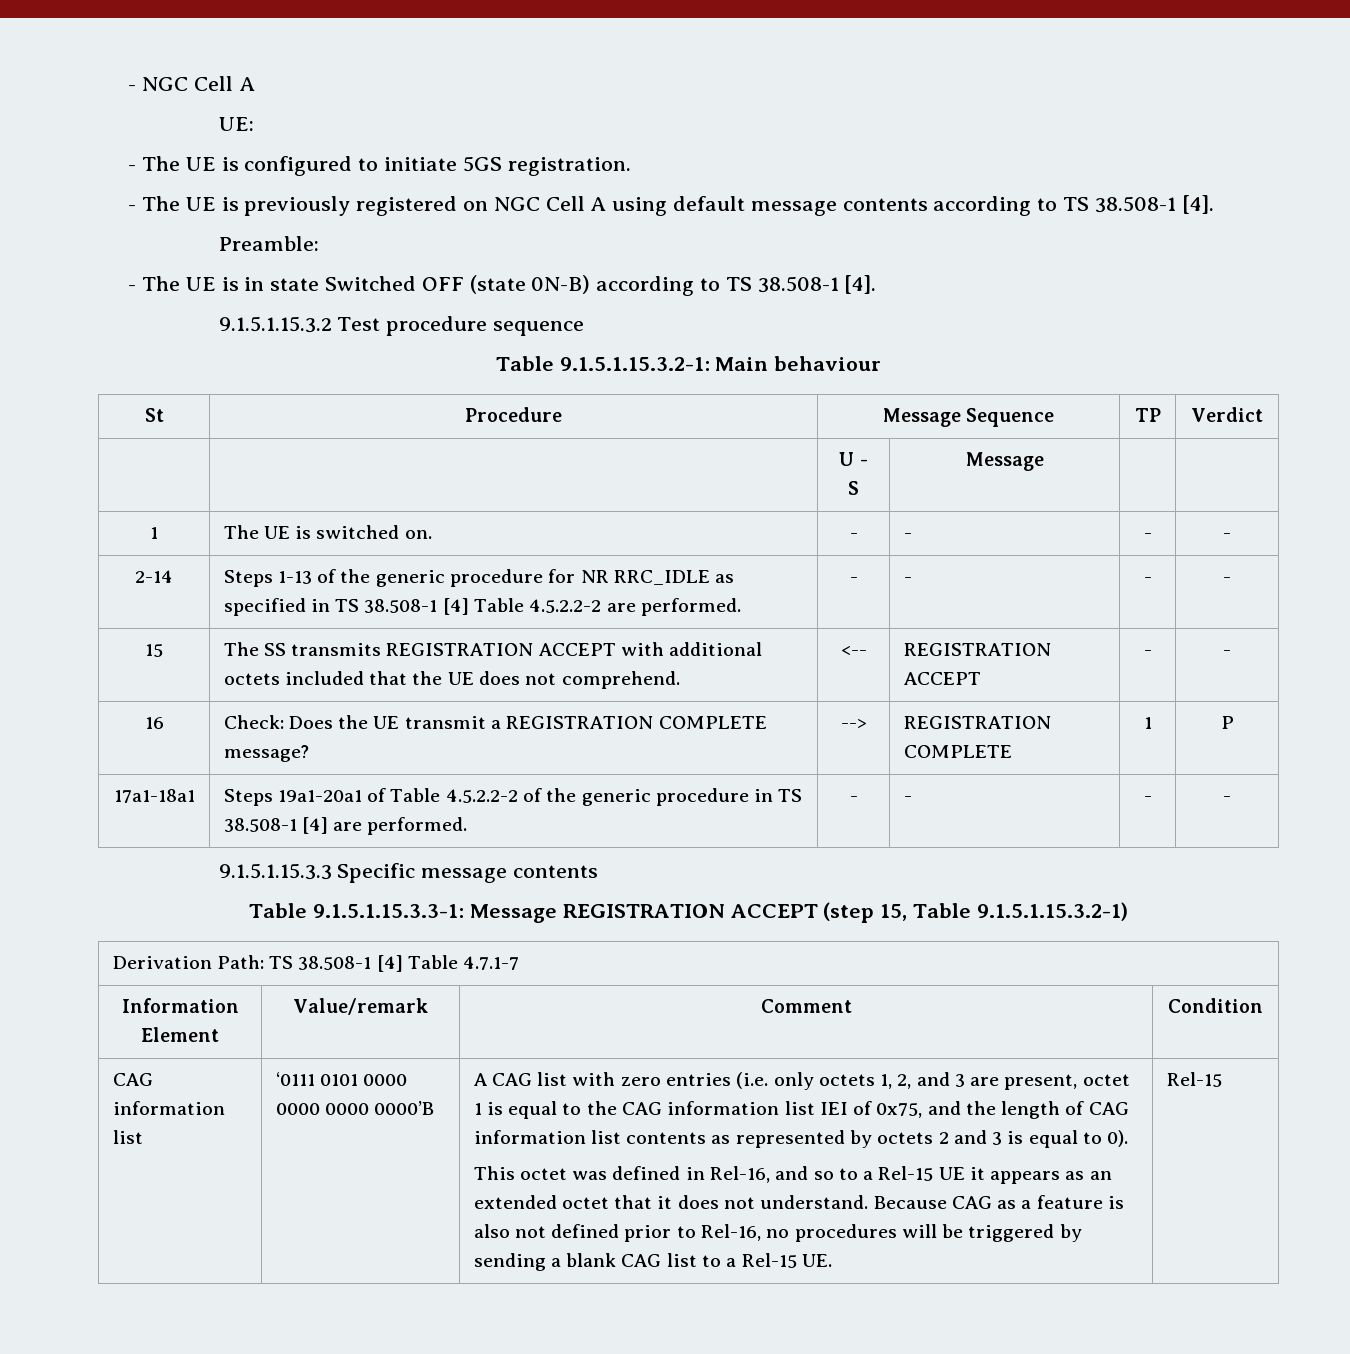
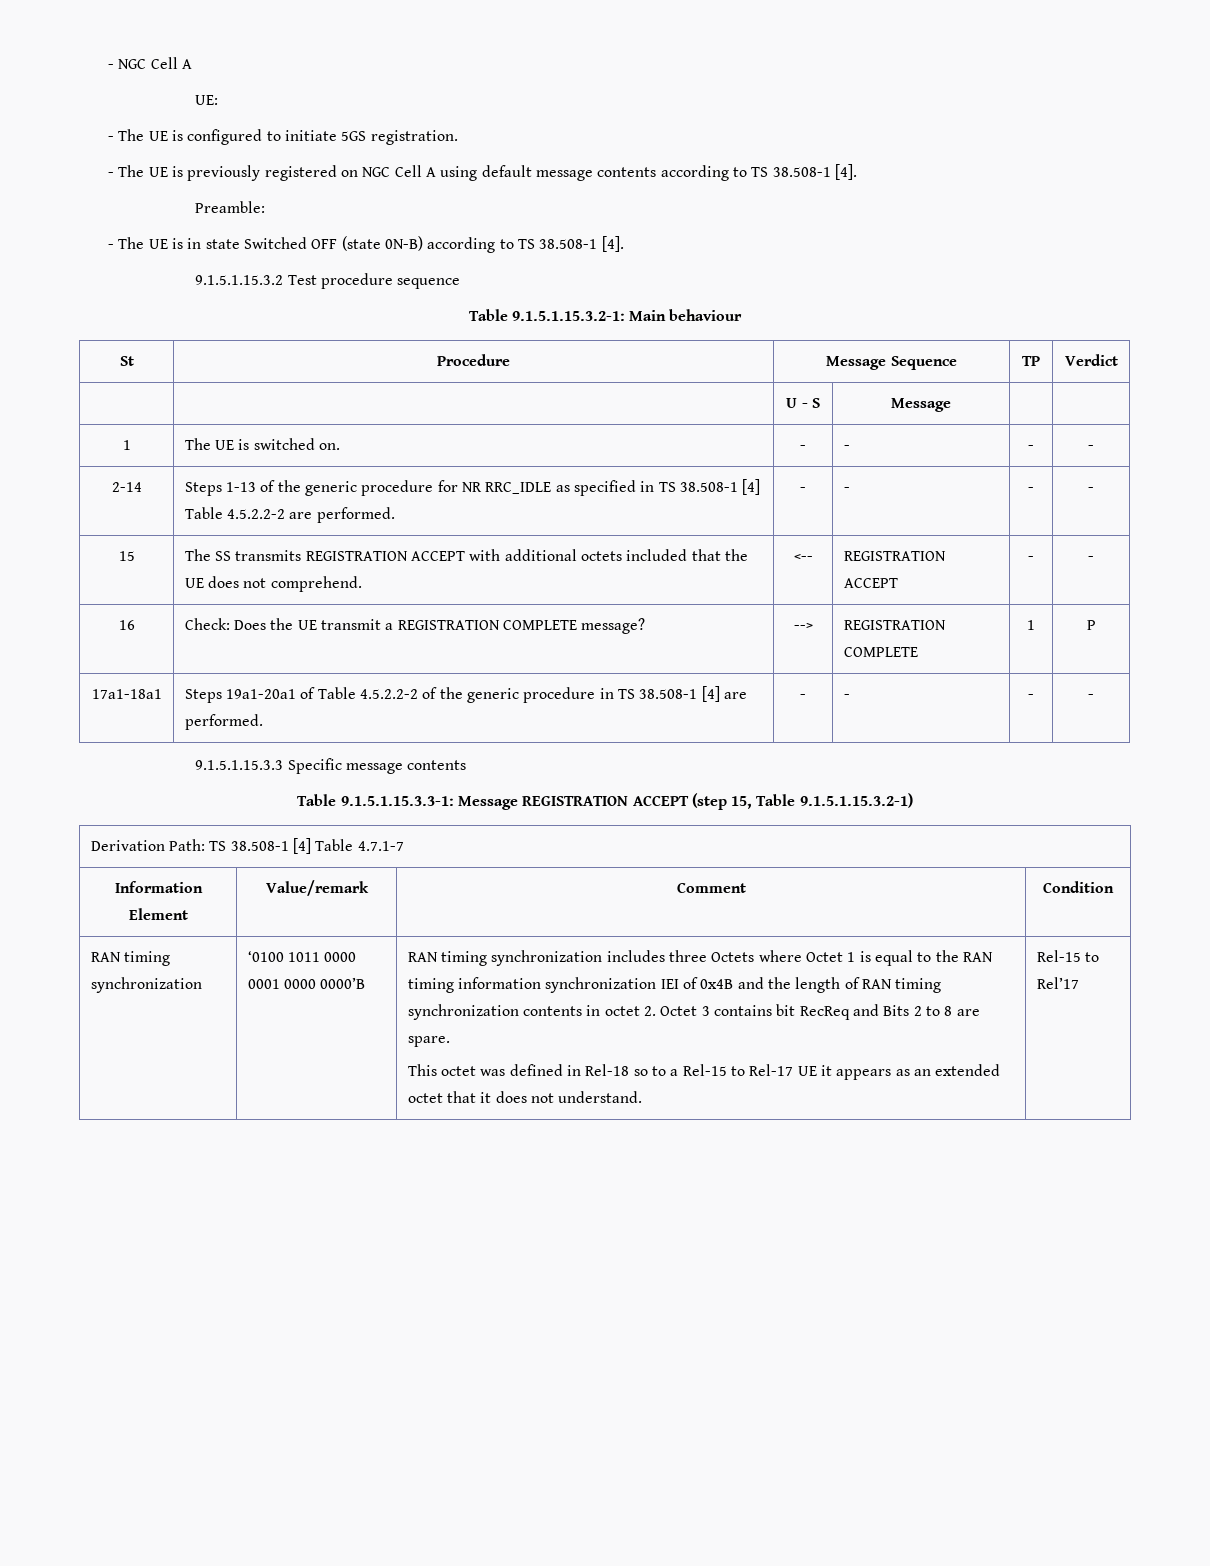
- CAG information list | ‘0111 0101 0000 0000 0000 0000’B | A CAG list with zero entries (i.e. only octets 1, 2, and 3 are present, octet 1 is equal to the CAG information list IEI of 0x75, and the length of CAG information list contents as represented by octets 2 and 3 is equal to 0).
+ RAN timing synchronization | ‘0100 1011 0000 0001 0000 0000’B | RAN timing synchronization includes three Octets where Octet 1 is equal to the RAN timing information synchronization IEI of 0x4B and the length of RAN timing synchronization contents in octet 2. Octet 3 contains bit RecReq and Bits 2 to 8 are spare.
- This octet was defined in Rel-16, and so to a Rel-15 UE it appears as an extended octet that it does not understand. Because CAG as a feature is also not defined prior to Rel-16, no procedures will be triggered by sending a blank CAG list to a Rel-15 UE. | Rel-15
+ This octet was defined in Rel-18 so to a Rel-15 to Rel-17 UE it appears as an extended octet that it does not understand. | Rel-15 to Rel’17

